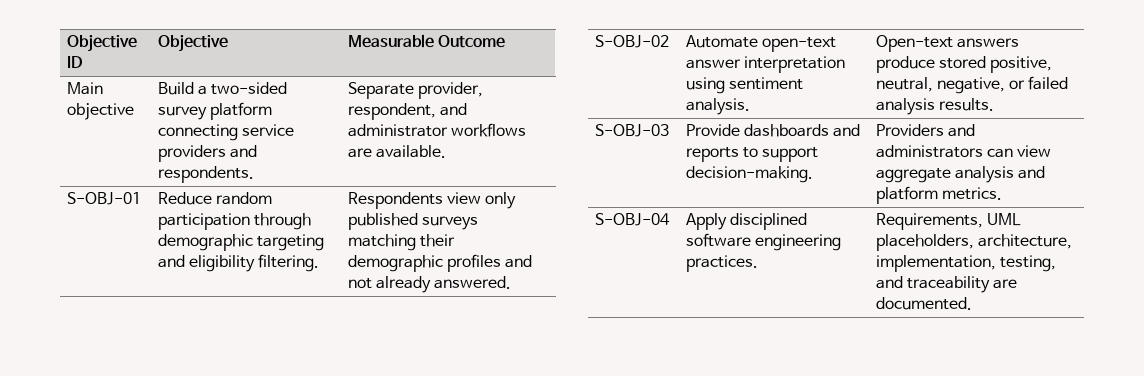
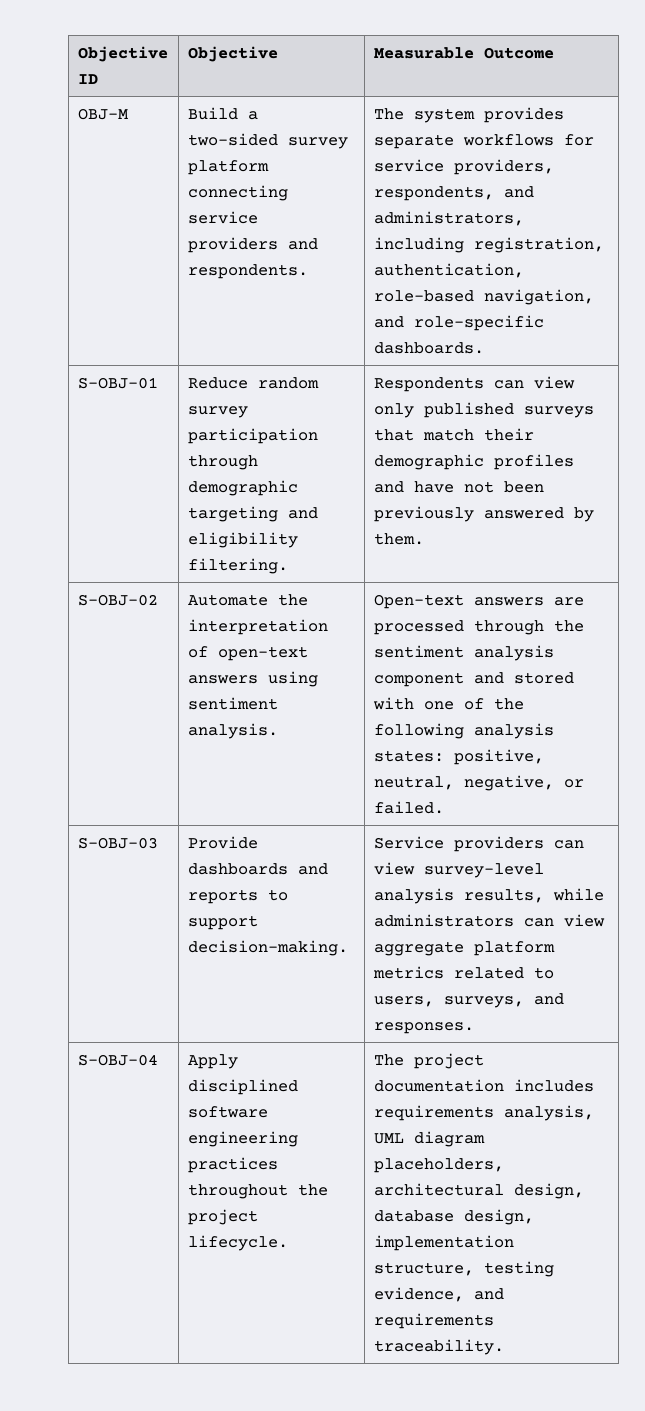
- Main objective | Build a two-sided survey platform connecting service providers and respondents. | Separate provider, respondent, and administrator workflows are available.
+ OBJ-M | Build a two-sided survey platform connecting service providers and respondents. | The system provides separate workflows for service providers, respondents, and administrators, including registration, authentication, role-based navigation, and role-specific dashboards.
- S-OBJ-01 | Reduce random participation through demographic targeting and eligibility filtering. | Respondents view only published surveys matching their demographic profiles and not already answered.
- S-OBJ-02 | Automate open-text answer interpretation using sentiment analysis. | Open-text answers produce stored positive, neutral, negative, or failed analysis results.
+ S-OBJ-01 | Reduce random survey participation through demographic targeting and eligibility filtering. | Respondents can view only published surveys that match their demographic profiles and have not been previously answered by them.
+ S-OBJ-02 | Automate the interpretation of open-text answers using sentiment analysis. | Open-text answers are processed through the sentiment analysis component and stored with one of the following analysis states: positive, neutral, negative, or failed.
- S-OBJ-03 | Provide dashboards and reports to support decision-making. | Providers and administrators can view aggregate analysis and platform metrics.
+ S-OBJ-03 | Provide dashboards and reports to support decision-making. | Service providers can view survey-level analysis results, while administrators can view aggregate platform metrics related to users, surveys, and responses.
- S-OBJ-04 | Apply disciplined software engineering practices. | Requirements, UML placeholders, architecture, implementation, testing, and traceability are documented.
+ S-OBJ-04 | Apply disciplined software engineering practices throughout the project lifecycle. | The project documentation includes requirements analysis, UML diagram placeholders, architectural design, database design, implementation structure, testing evidence, and requirements traceability.

